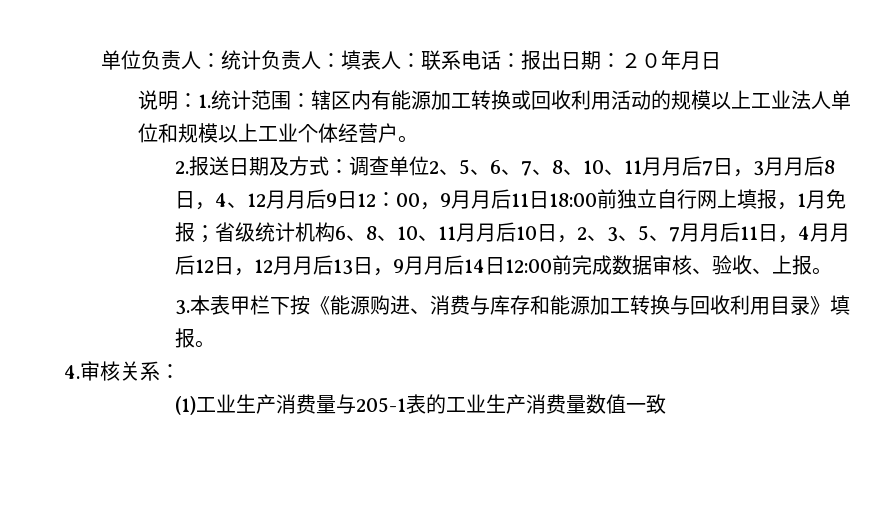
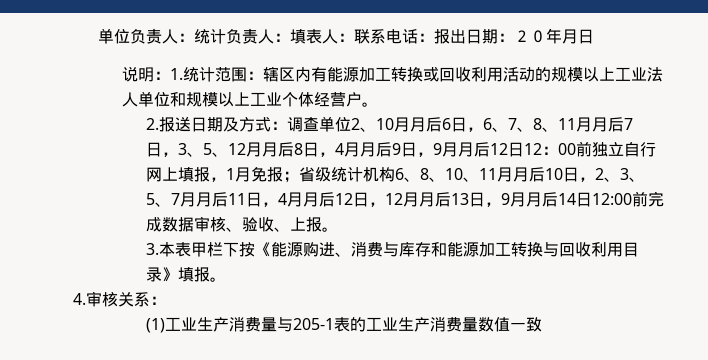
- 调查单位2、5、6、7、8、10、11月月后7日，3月月后8日，4、12月月后9日12：00，9月月后11日18:00前独立自行网上填报，1月免报；
+ 调查单位2、10月月后6日，6、7、8、11月月后7日，3、5、12月月后8日，4月月后9日，9月月后12日12：00前独立自行网上填报，1月免报；

